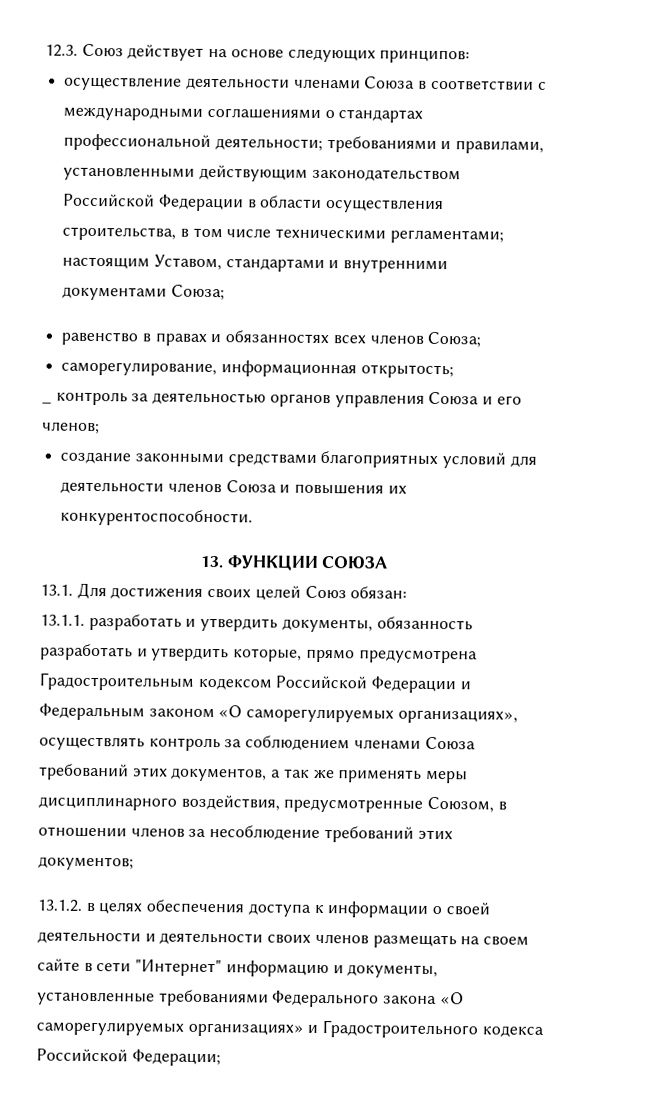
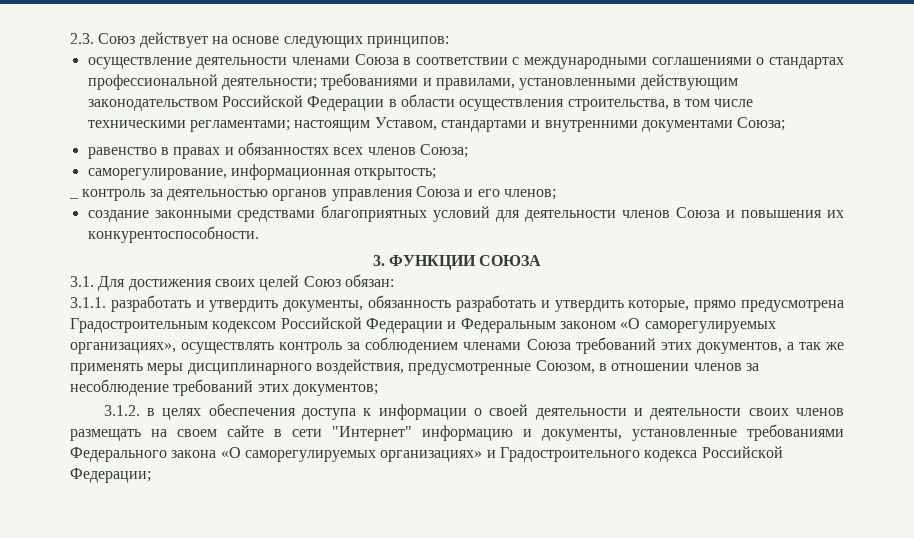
- 12.3. Союз действует на основе следующих принципов:
+ 2.3. Союз действует на основе следующих принципов:
- 13. ФУНКЦИИ СОЮЗА
+ 3. ФУНКЦИИ СОЮЗА
- 13.1. Для достижения своих целей Союз обязан:
+ 3.1. Для достижения своих целей Союз обязан:
- 13.1.1. разработать и утвердить документы, обязанность разработать и утвердить которые, прямо предусмотрена Градостроительным кодексом Российской Федерации и Федеральным законом «О саморегулируемых организациях», осуществлять контроль за соблюдением членами Союза требований этих документов, а так же применять меры дисциплинарного воздействия, предусмотренные Союзом, в отношении членов за несоблюдение требований этих документов;
+ 3.1.1. разработать и утвердить документы, обязанность разработать и утвердить которые, прямо предусмотрена Градостроительным кодексом Российской Федерации и Федеральным законом «О саморегулируемых организациях», осуществлять контроль за соблюдением членами Союза требований этих документов, а так же применять меры дисциплинарного воздействия, предусмотренные Союзом, в отношении членов за несоблюдение требований этих документов;
- 13.1.2. в целях обеспечения доступа к информации о своей деятельности и деятельности своих членов размещать на своем сайте в сети "Интернет" информацию и документы, установленные требованиями Федерального закона «О саморегулируемых организациях» и Градостроительного кодекса Российской Федерации;
+ 3.1.2. в целях обеспечения доступа к информации о своей деятельности и деятельности своих членов размещать на своем сайте в сети "Интернет" информацию и документы, установленные требованиями Федерального закона «О саморегулируемых организациях» и Градостроительного кодекса Российской Федерации;

